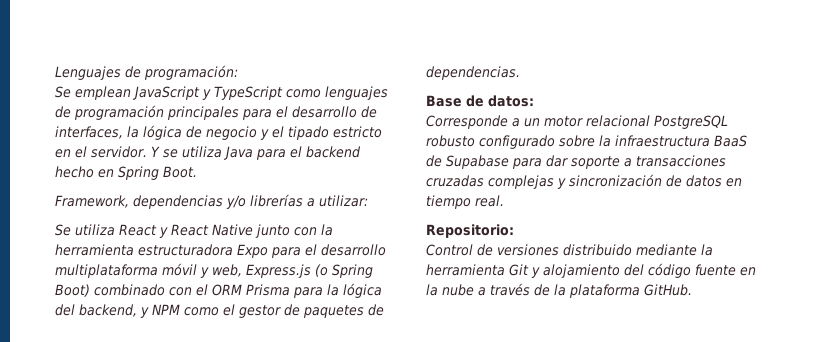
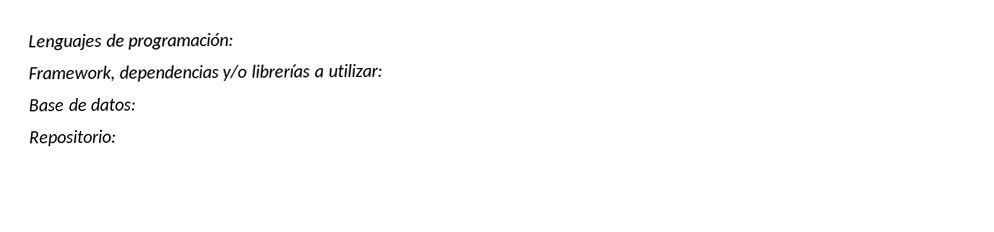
- Se emplean JavaScript y TypeScript como lenguajes de programación principales para el desarrollo de interfaces, la lógica de negocio y el tipado estricto en el servidor. Y se utiliza Java para el backend hecho en Spring Boot.
- Se utiliza React y React Native junto con la herramienta estructuradora Expo para el desarrollo multiplataforma móvil y web, Express.js (o Spring Boot) combinado con el ORM Prisma para la lógica del backend, y NPM como el gestor de paquetes de dependencias.
  Base de datos:
- Corresponde a un motor relacional PostgreSQL robusto configurado sobre la infraestructura BaaS de Supabase para dar soporte a transacciones cruzadas complejas y sincronización de datos en tiempo real.
  Repositorio:
- Control de versiones distribuido mediante la herramienta Git y alojamiento del código fuente en la nube a través de la plataforma GitHub.

